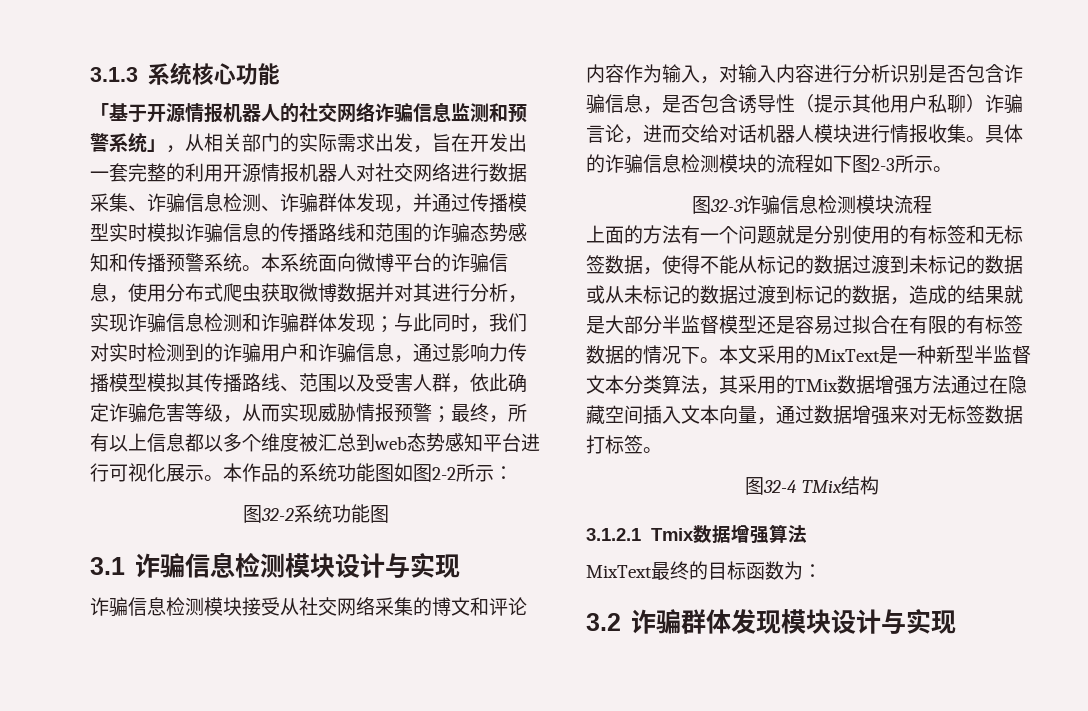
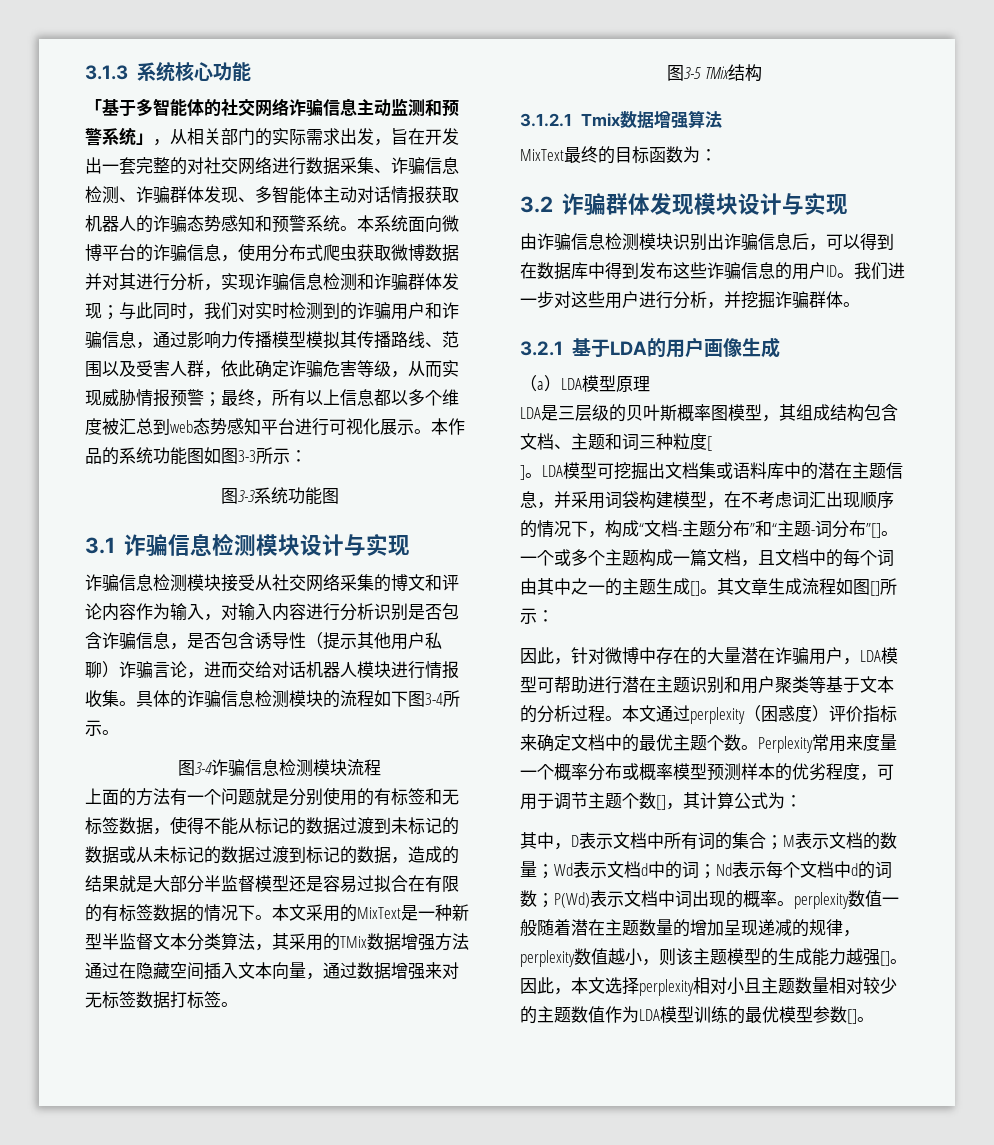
- 「基于开源情报机器人的社交网络诈骗信息监测和预警系统」，从相关部门的实际需求出发，旨在开发出一套完整的利用开源情报机器人对社交网络进行数据采集、诈骗信息检测、诈骗群体发现，并通过传播模型实时模拟诈骗信息的传播路线和范围的诈骗态势感知和传播预警系统。
+ 「基于多智能体的社交网络诈骗信息主动监测和预警系统」，从相关部门的实际需求出发，旨在开发出一套完整的对社交网络进行数据采集、诈骗信息检测、诈骗群体发现、多智能体主动对话情报获取机器人的诈骗态势感知和预警系统。
- 本作品的系统功能图如图2-2所示：
+ 本作品的系统功能图如图3-3所示：
- 图32-2系统功能图
+ 图3-3系统功能图
- 具体的诈骗信息检测模块的流程如下图2-3所示。
+ 具体的诈骗信息检测模块的流程如下图3-4所示。
- 图32-3诈骗信息检测模块流程
+ 图3-4诈骗信息检测模块流程
- 图32-4 TMix结构
+ 图3-5 TMix结构
+ 由诈骗信息检测模块识别出诈骗信息后，可以得到在数据库中得到发布这些诈骗信息的用户ID。我们进一步对这些用户进行分析，并挖掘诈骗群体。
+ 3.2.1基于LDA的用户画像生成
+ （a）LDA模型原理
+ LDA是三层级的贝叶斯概率图模型，其组成结构包含文档、主题和词三种粒度[
+ ]。LDA模型可挖掘出文档集或语料库中的潜在主题信息，并采用词袋构建模型，在不考虑词汇出现顺序的情况下，构成“文档-主题分布”和“主题-词分布”[]。一个或多个主题构成一篇文档，且文档中的每个词由其中之一的主题生成[]。其文章生成流程如图[]所示：
+ 因此，针对微博中存在的大量潜在诈骗用户，LDA模型可帮助进行潜在主题识别和用户聚类等基于文本的分析过程。本文通过perplexity（困惑度）评价指标来确定文档中的最优主题个数。Perplexity常用来度量一个概率分布或概率模型预测样本的优劣程度，可用于调节主题个数[]，其计算公式为：
+ 其中，D表示文档中所有词的集合；M表示文档的数量；Wd表示文档d中的词；Nd表示每个文档中d的词数；P(Wd)表示文档中词出现的概率。perplexity数值一般随着潜在主题数量的增加呈现递减的规律，perplexity数值越小，则该主题模型的生成能力越强[]。因此，本文选择perplexity相对小且主题数量相对较少的主题数值作为LDA模型训练的最优模型参数[]。

